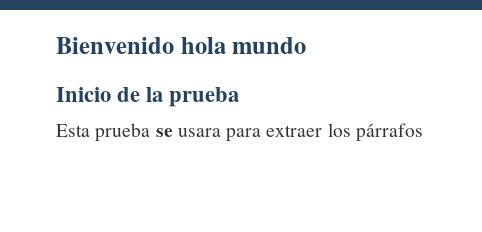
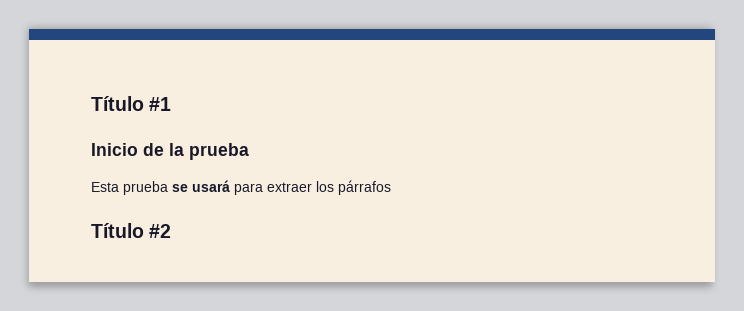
- Bienvenido hola mundo
+ Título #1
- Esta prueba se usara para extraer los párrafos
+ Esta prueba se usará para extraer los párrafos
+ Título #2

